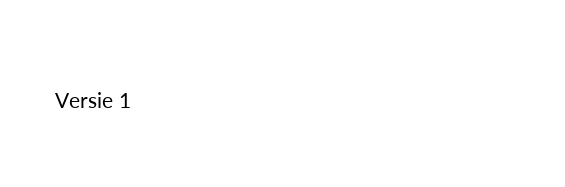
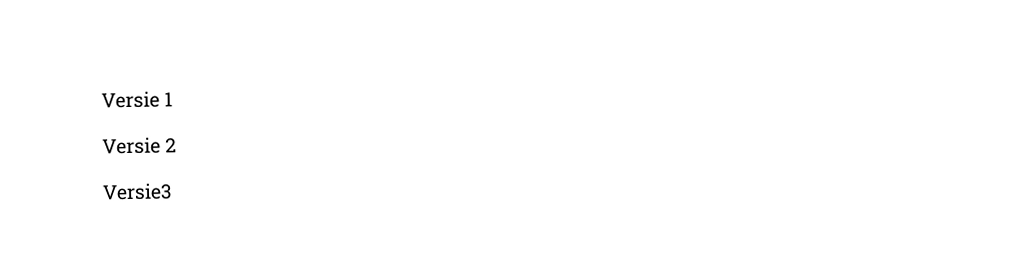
+ Versie 2
+ Versie3

